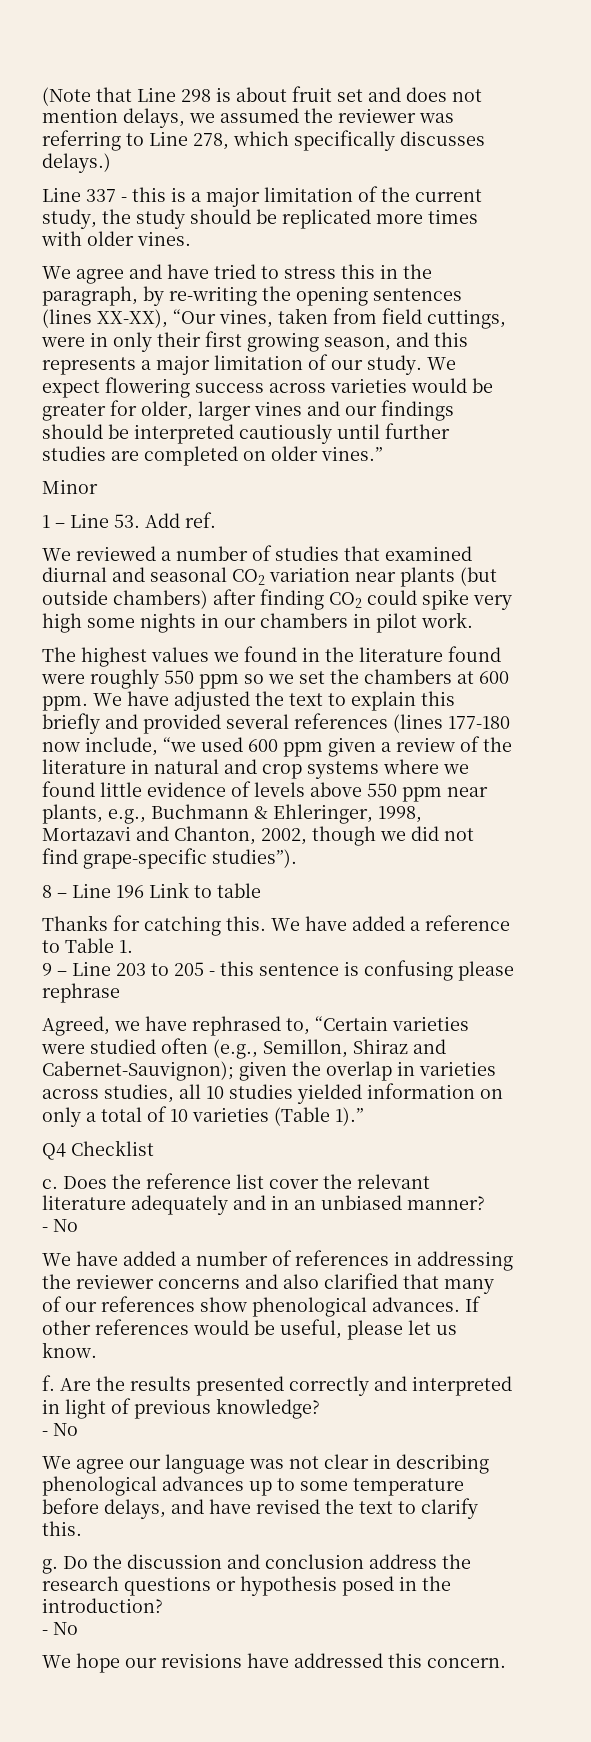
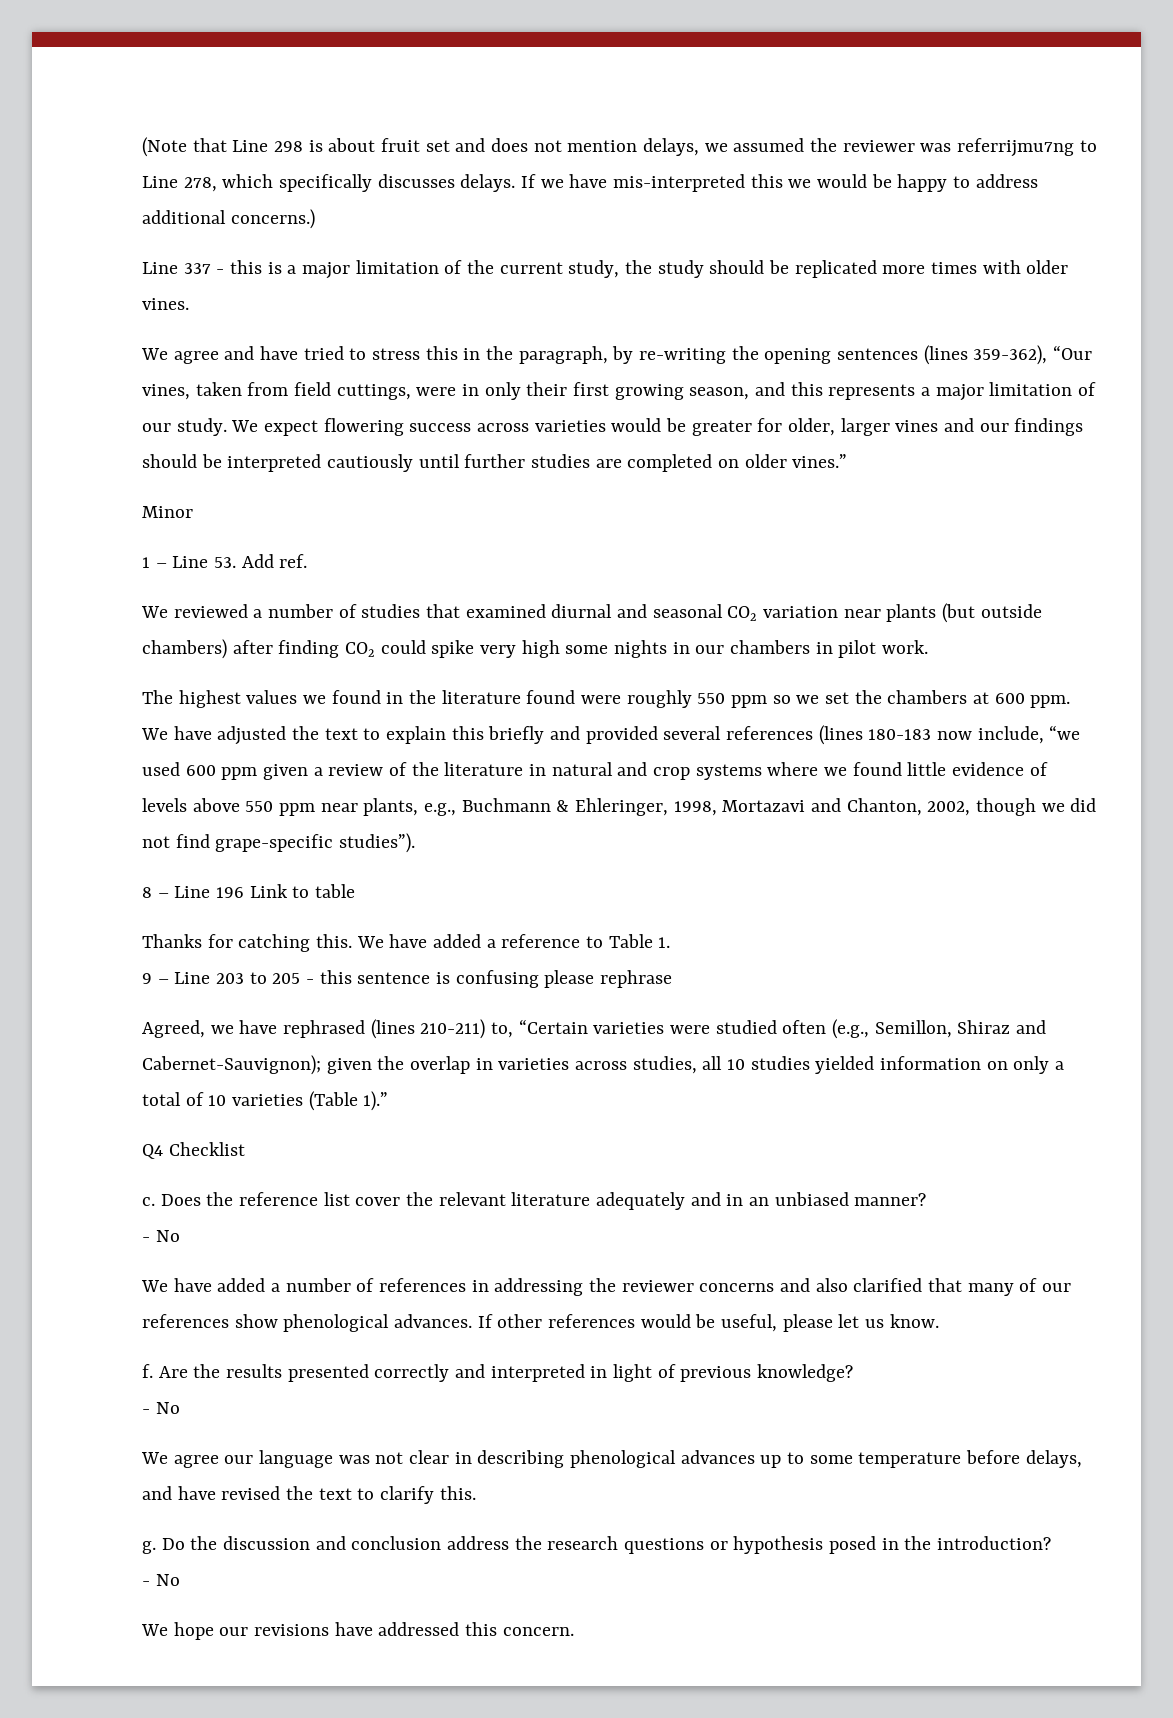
- (Note that Line 298 is about fruit set and does not mention delays, we assumed the reviewer was referring to Line 278, which specifically discusses delays.)
+ (Note that Line 298 is about fruit set and does not mention delays, we assumed the reviewer was referrijmu7ng to Line 278, which specifically discusses delays. If we have mis-interpreted this we would be happy to address additional concerns.)
- We agree and have tried to stress this in the paragraph, by re-writing the opening sentences (lines XX-XX), “Our vines, taken from field cuttings, were in only their first growing season, and this represents a major limitation of our study.
+ We agree and have tried to stress this in the paragraph, by re-writing the opening sentences (lines 359-362), “Our vines, taken from field cuttings, were in only their first growing season, and this represents a major limitation of our study.
- We have adjusted the text to explain this briefly and provided several references (lines 177-180 now include, “we used 600 ppm given a review of the literature in natural and crop systems where we found little evidence of levels above 550 ppm near plants, e.g., Buchmann & Ehleringer, 1998, Mortazavi and Chanton, 2002, though we did not find grape-specific studies”).
+ We have adjusted the text to explain this briefly and provided several references (lines 180-183 now include, “we used 600 ppm given a review of the literature in natural and crop systems where we found little evidence of levels above 550 ppm near plants, e.g., Buchmann & Ehleringer, 1998, Mortazavi and Chanton, 2002, though we did not find grape-specific studies”).
- Agreed, we have rephrased to, “Certain varieties were studied often (e.g., Semillon, Shiraz and Cabernet-Sauvignon); given the overlap in varieties across studies, all 10 studies yielded information on only a total of 10 varieties (Table 1).”
+ Agreed, we have rephrased (lines 210-211) to, “Certain varieties were studied often (e.g., Semillon, Shiraz and Cabernet-Sauvignon); given the overlap in varieties across studies, all 10 studies yielded information on only a total of 10 varieties (Table 1).”

